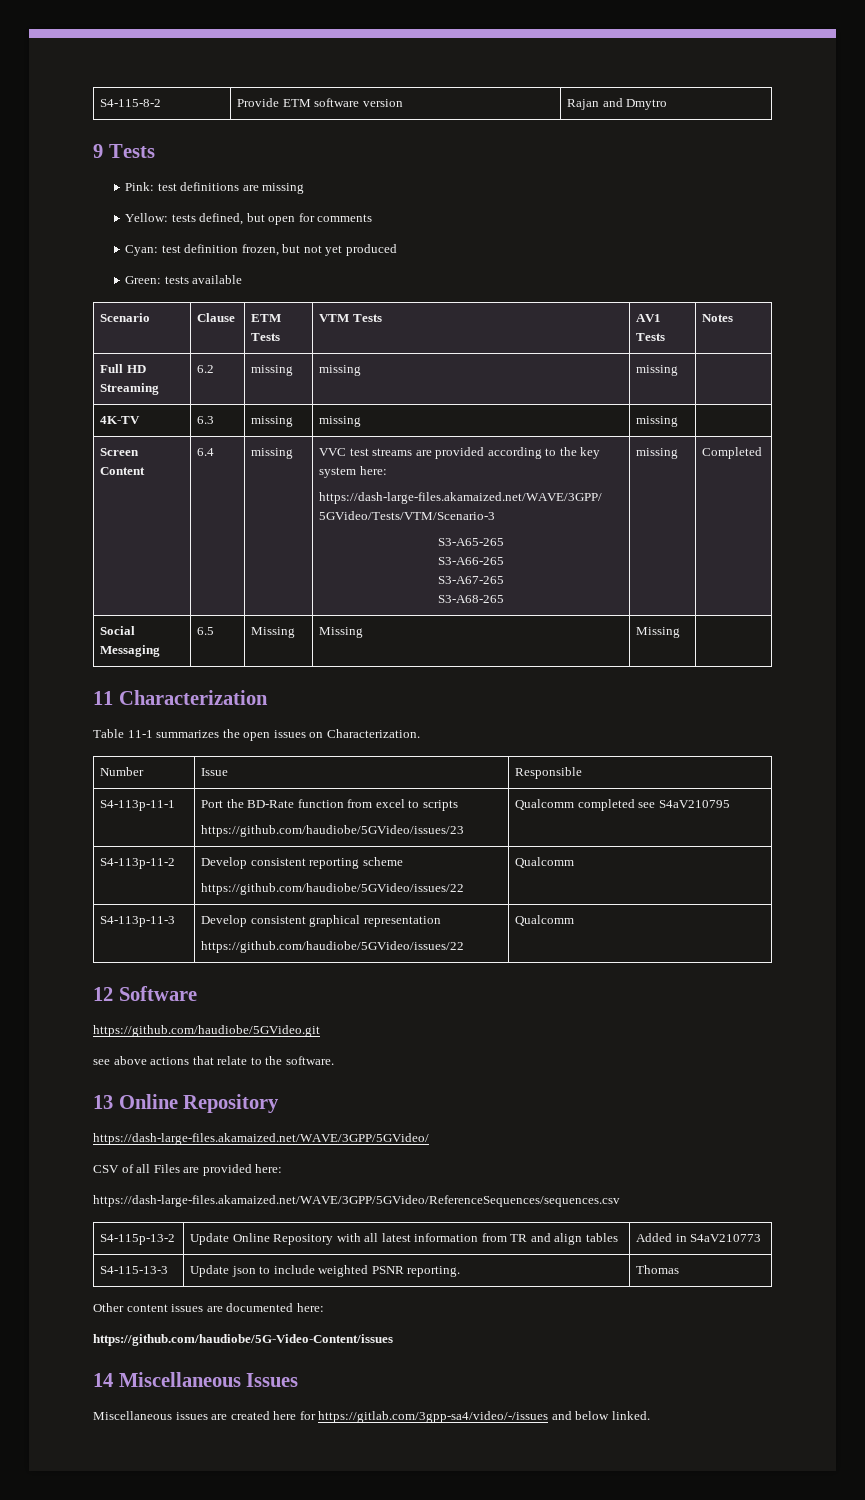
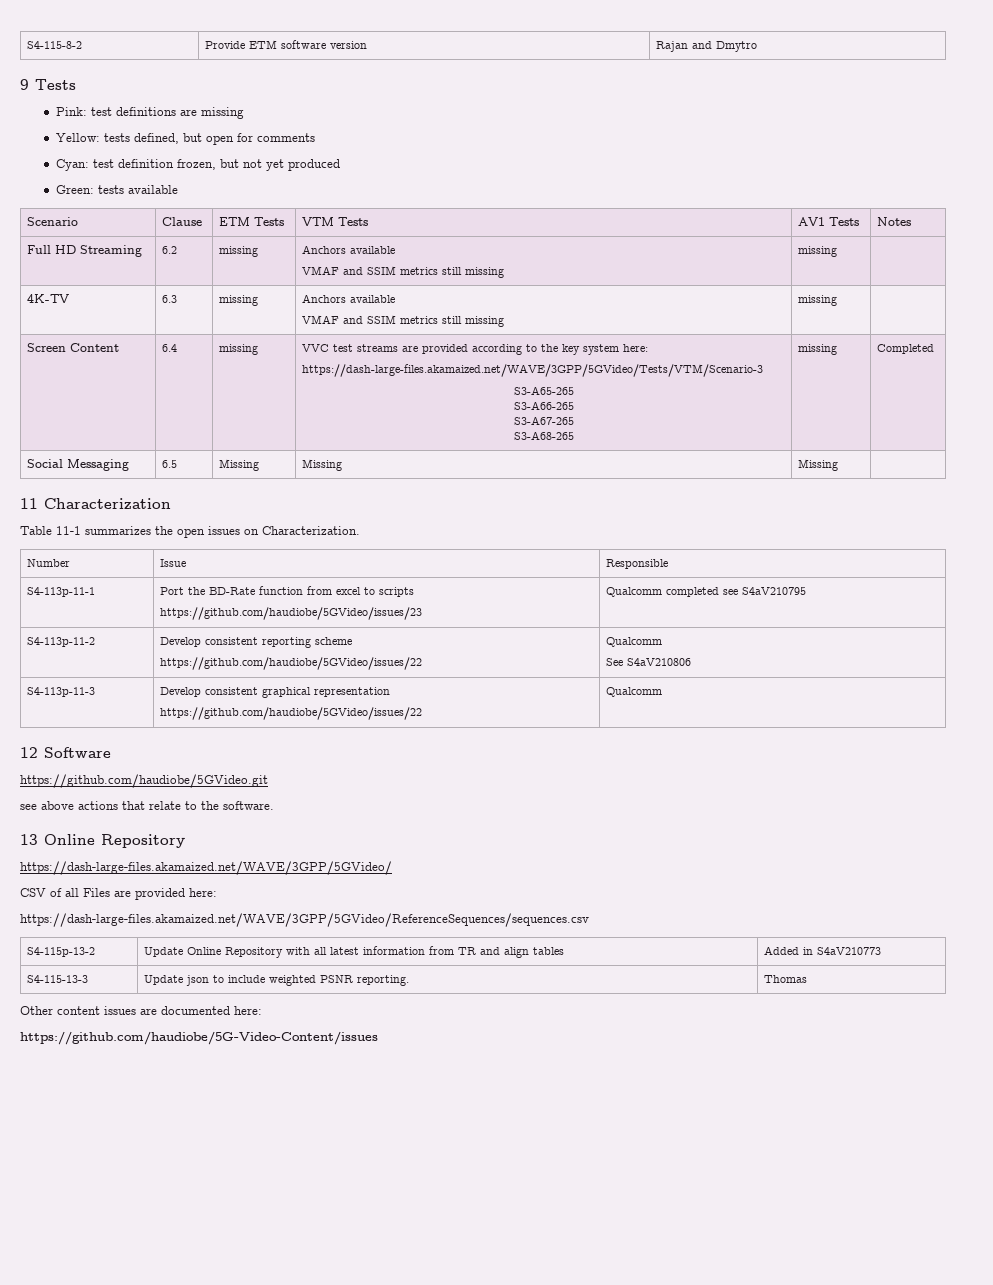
- Full HD Streaming | 6.2 | missing | missing | missing |
+ Full HD Streaming | 6.2 | missing | Anchors available
+ VMAF and SSIM metrics still missing | missing |
- 4K-TV | 6.3 | missing | missing | missing |
+ 4K-TV | 6.3 | missing | Anchors available
+ VMAF and SSIM metrics still missing | missing |
  S4-113p-11-2 | Develop consistent reporting scheme
  https://github.com/haudiobe/5GVideo/issues/22 | Qualcomm
+ See S4aV210806
- 14 Miscellaneous Issues
- Miscellaneous issues are created here for https://gitlab.com/3gpp-sa4/video/-/issues and below linked.

